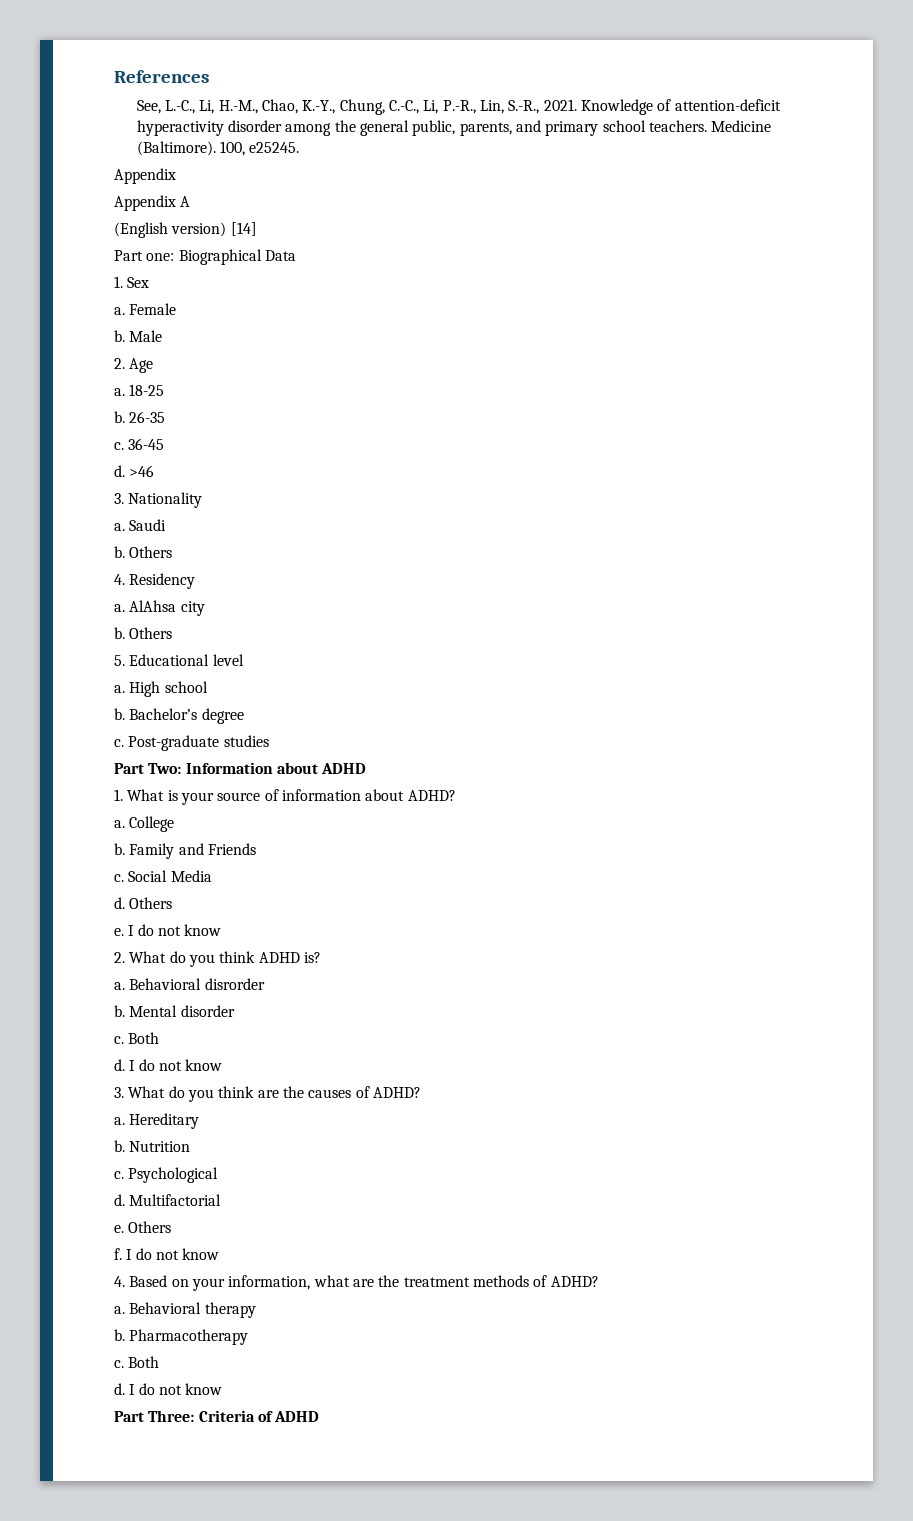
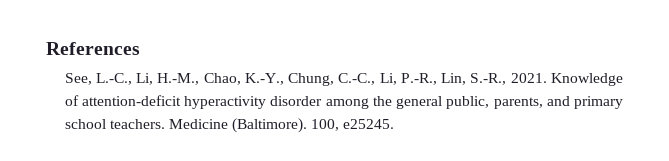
  100, e25245.
- Appendix
- Appendix A
- (English version) [14]
- Part one: Biographical Data
- 1. Sex
- a. Female
- b. Male
- 2. Age
- a. 18-25
- b. 26-35
- c. 36-45
- d. >46
- 3. Nationality
- a. Saudi
- b. Others
- 4. Residency
- a. AlAhsa city
- b. Others
- 5. Educational level
- a. High school
- b. Bachelor’s degree
- c. Post-graduate studies
- Part Two: Information about ADHD
- 1. What is your source of information about ADHD?
- a. College
- b. Family and Friends
- c. Social Media
- d. Others
- e. I do not know
- 2. What do you think ADHD is?
- a. Behavioral disrorder
- b. Mental disorder
- c. Both
- d. I do not know
- 3. What do you think are the causes of ADHD?
- a. Hereditary
- b. Nutrition
- c. Psychological
- d. Multifactorial
- e. Others
- f. I do not know
- 4. Based on your information, what are the treatment methods of ADHD?
- a. Behavioral therapy
- b. Pharmacotherapy
- c. Both
- d. I do not know
- Part Three: Criteria of ADHD

